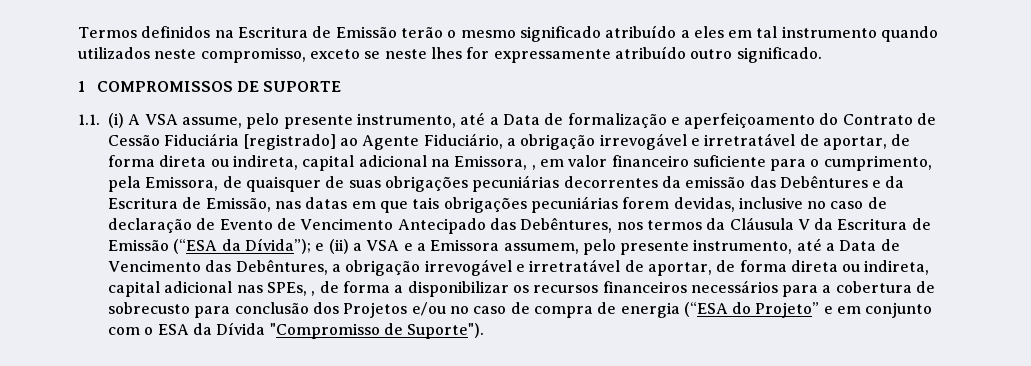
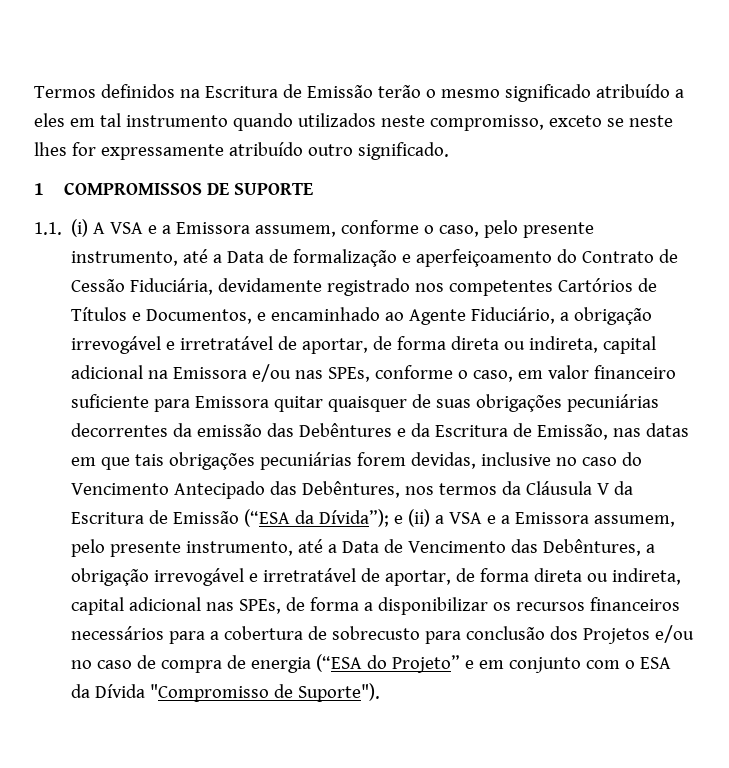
- 1.1. (i) A VSA assume, pelo presente instrumento, até a Data de formalização e aperfeiçoamento do Contrato de Cessão Fiduciária [registrado] ao Agente Fiduciário, a obrigação irrevogável e irretratável de aportar, de forma direta ou indireta, capital adicional na Emissora, , em valor financeiro suficiente para o cumprimento, pela Emissora, de quaisquer de suas obrigações pecuniárias decorrentes da emissão das Debêntures e da Escritura de Emissão, nas datas em que tais obrigações pecuniárias forem devidas, inclusive no caso de declaração de Evento de Vencimento Antecipado das Debêntures, nos termos da Cláusula V da Escritura de Emissão (“ESA da Dívida”);
+ 1.1. (i) A VSA e a Emissora assumem, conforme o caso, pelo presente instrumento, até a Data de formalização e aperfeiçoamento do Contrato de Cessão Fiduciária, devidamente registrado nos competentes Cartórios de Títulos e Documentos, e encaminhado ao Agente Fiduciário, a obrigação irrevogável e irretratável de aportar, de forma direta ou indireta, capital adicional na Emissora e/ou nas SPEs, conforme o caso, em valor financeiro suficiente para Emissora quitar quaisquer de suas obrigações pecuniárias decorrentes da emissão das Debêntures e da Escritura de Emissão, nas datas em que tais obrigações pecuniárias forem devidas, inclusive no caso do Vencimento Antecipado das Debêntures, nos termos da Cláusula V da Escritura de Emissão (“ESA da Dívida”);
- e (ii) a VSA e a Emissora assumem, pelo presente instrumento, até a Data de Vencimento das Debêntures, a obrigação irrevogável e irretratável de aportar, de forma direta ou indireta, capital adicional nas SPEs, , de forma a disponibilizar os recursos financeiros necessários para a cobertura de sobrecusto para conclusão dos Projetos e/ou no caso de compra de energia (“ESA do Projeto” e em conjunto com o ESA da Dívida "Compromisso de Suporte").
+ e (ii) a VSA e a Emissora assumem, pelo presente instrumento, até a Data de Vencimento das Debêntures, a obrigação irrevogável e irretratável de aportar, de forma direta ou indireta, capital adicional nas SPEs, de forma a disponibilizar os recursos financeiros necessários para a cobertura de sobrecusto para conclusão dos Projetos e/ou no caso de compra de energia (“ESA do Projeto” e em conjunto com o ESA da Dívida "Compromisso de Suporte").

